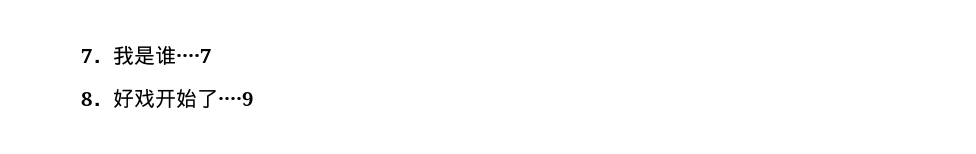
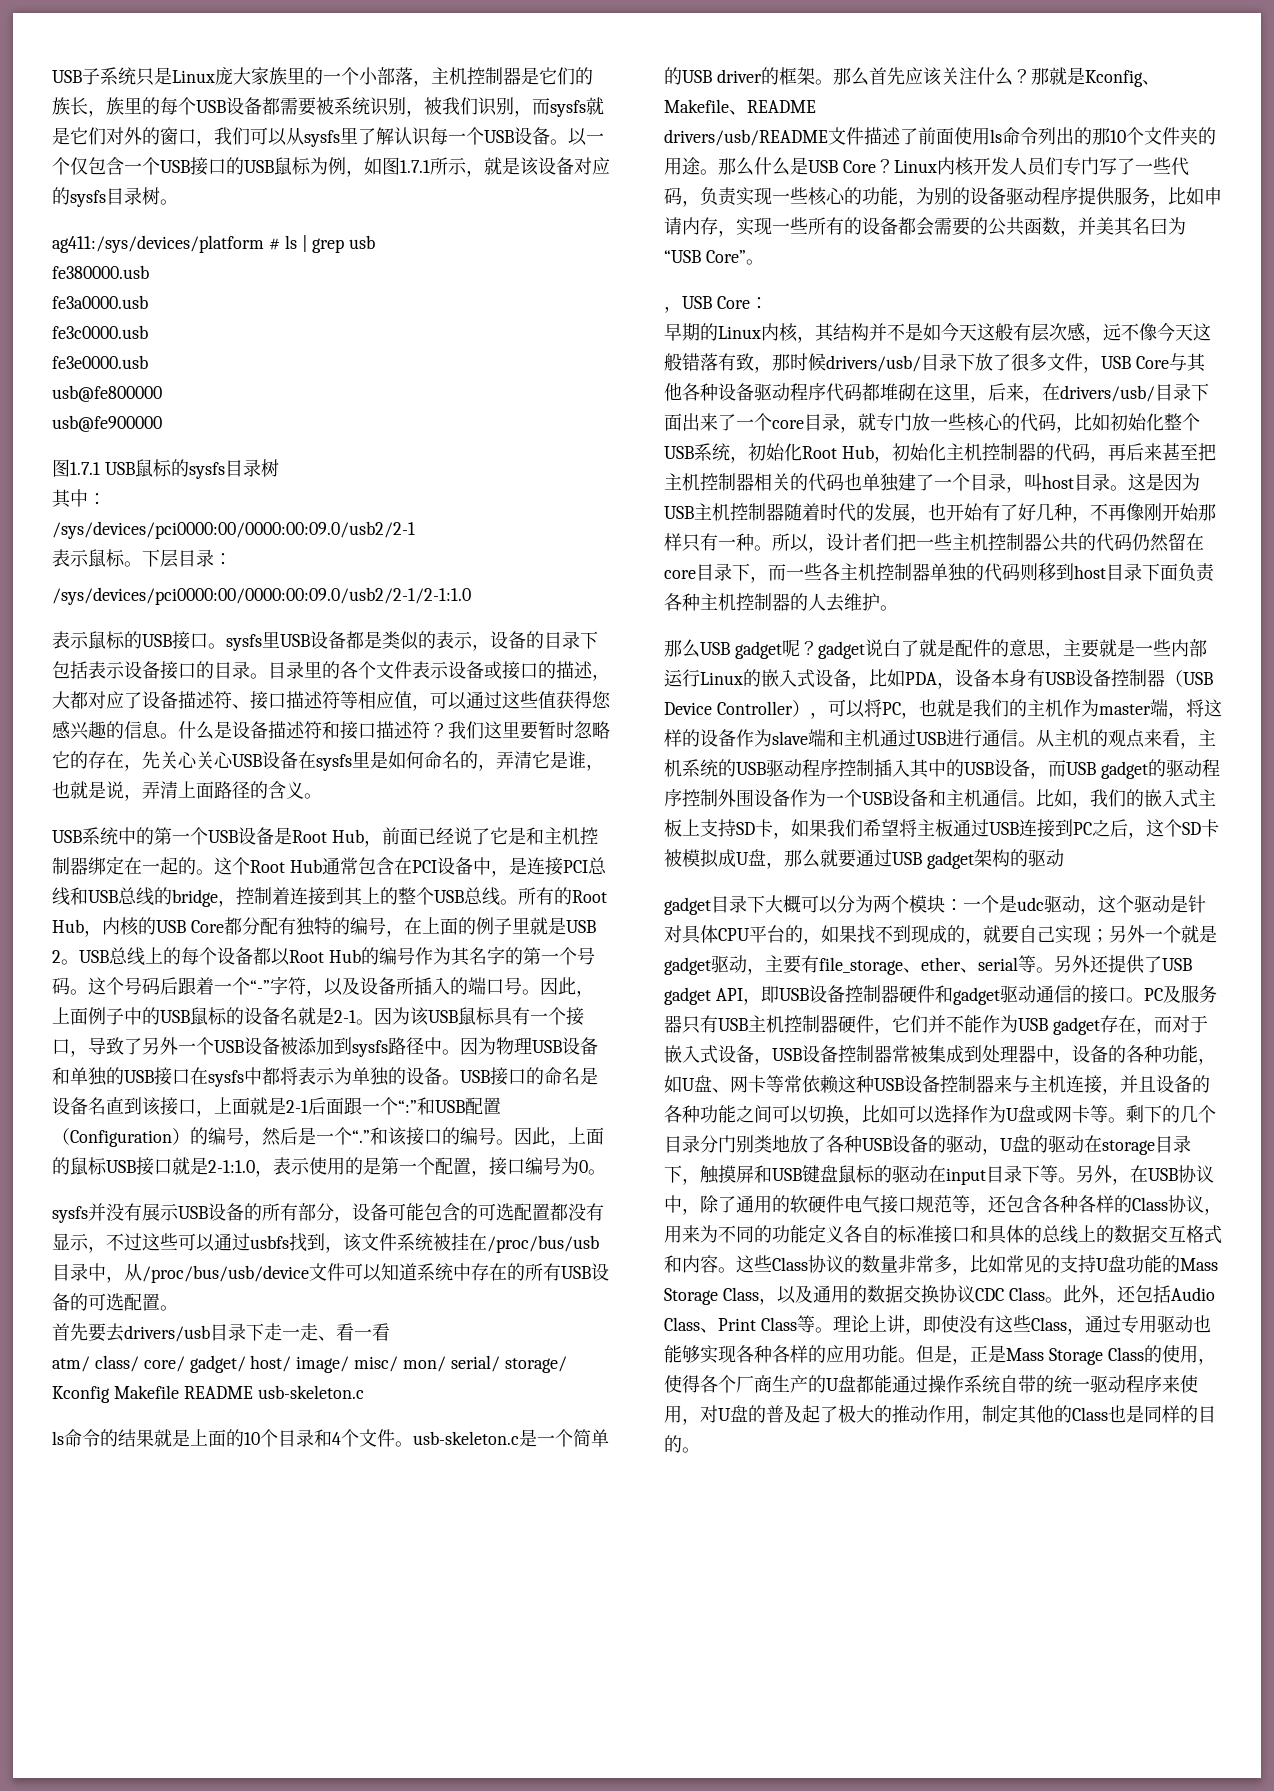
- 7．我是谁····7
- 8．好戏开始了····9
+ USB子系统只是Linux庞大家族里的一个小部落，主机控制器是它们的族长，族里的每个USB设备都需要被系统识别，被我们识别，而sysfs就是它们对外的窗口，我们可以从sysfs里了解认识每一个USB设备。以一个仅包含一个USB接口的USB鼠标为例，如图1.7.1所示，就是该设备对应的sysfs目录树。
+ ag411:/sys/devices/platform # ls | grep usb
+ fe380000.usb
+ fe3a0000.usb
+ fe3c0000.usb
+ fe3e0000.usb
+ usb@fe800000
+ usb@fe900000
+ 图1.7.1 USB鼠标的sysfs目录树
+ 其中：
+ /sys/devices/pci0000:00/0000:00:09.0/usb2/2-1
+ 表示鼠标。下层目录：
+ /sys/devices/pci0000:00/0000:00:09.0/usb2/2-1/2-1:1.0
+ 表示鼠标的USB接口。sysfs里USB设备都是类似的表示，设备的目录下包括表示设备接口的目录。目录里的各个文件表示设备或接口的描述，大都对应了设备描述符、接口描述符等相应值，可以通过这些值获得您感兴趣的信息。什么是设备描述符和接口描述符？我们这里要暂时忽略它的存在，先关心关心USB设备在sysfs里是如何命名的，弄清它是谁，也就是说，弄清上面路径的含义。
+ USB系统中的第一个USB设备是Root Hub，前面已经说了它是和主机控制器绑定在一起的。这个Root Hub通常包含在PCI设备中，是连接PCI总线和USB总线的bridge，控制着连接到其上的整个USB总线。所有的Root Hub，内核的USB Core都分配有独特的编号，在上面的例子里就是USB 2。USB总线上的每个设备都以Root Hub的编号作为其名字的第一个号码。这个号码后跟着一个“-”字符，以及设备所插入的端口号。因此，上面例子中的USB鼠标的设备名就是2-1。因为该USB鼠标具有一个接口，导致了另外一个USB设备被添加到sysfs路径中。因为物理USB设备和单独的USB接口在sysfs中都将表示为单独的设备。USB接口的命名是设备名直到该接口，上面就是2-1后面跟一个“:”和USB配置（Configuration）的编号，然后是一个“.”和该接口的编号。因此，上面的鼠标USB接口就是2-1:1.0，表示使用的是第一个配置，接口编号为0。
+ sysfs并没有展示USB设备的所有部分，设备可能包含的可选配置都没有显示，不过这些可以通过usbfs找到，该文件系统被挂在/proc/bus/usb目录中，从/proc/bus/usb/device文件可以知道系统中存在的所有USB设备的可选配置。
+ 首先要去drivers/usb目录下走一走、看一看
+ atm/ class/ core/ gadget/ host/ image/ misc/ mon/ serial/ storage/ Kconfig Makefile README usb-skeleton.c
+ ls命令的结果就是上面的10个目录和4个文件。usb-skeleton.c是一个简单的USB driver的框架。那么首先应该关注什么？那就是Kconfig、Makefile、README
+ drivers/usb/README文件描述了前面使用ls命令列出的那10个文件夹的用途。那么什么是USB Core？Linux内核开发人员们专门写了一些代码，负责实现一些核心的功能，为别的设备驱动程序提供服务，比如申请内存，实现一些所有的设备都会需要的公共函数，并美其名曰为“USB Core”。
+ ，USB Core：
+ 早期的Linux内核，其结构并不是如今天这般有层次感，远不像今天这般错落有致，那时候drivers/usb/目录下放了很多文件，USB Core与其他各种设备驱动程序代码都堆砌在这里，后来，在drivers/usb/目录下面出来了一个core目录，就专门放一些核心的代码，比如初始化整个USB系统，初始化Root Hub，初始化主机控制器的代码，再后来甚至把主机控制器相关的代码也单独建了一个目录，叫host目录。这是因为USB主机控制器随着时代的发展，也开始有了好几种，不再像刚开始那样只有一种。所以，设计者们把一些主机控制器公共的代码仍然留在core目录下，而一些各主机控制器单独的代码则移到host目录下面负责各种主机控制器的人去维护。
+ 那么USB gadget呢？gadget说白了就是配件的意思，主要就是一些内部运行Linux的嵌入式设备，比如PDA，设备本身有USB设备控制器（USB Device Controller），可以将PC，也就是我们的主机作为master端，将这样的设备作为slave端和主机通过USB进行通信。从主机的观点来看，主机系统的USB驱动程序控制插入其中的USB设备，而USB gadget的驱动程序控制外围设备作为一个USB设备和主机通信。比如，我们的嵌入式主板上支持SD卡，如果我们希望将主板通过USB连接到PC之后，这个SD卡被模拟成U盘，那么就要通过USB gadget架构的驱动
+ gadget目录下大概可以分为两个模块：一个是udc驱动，这个驱动是针对具体CPU平台的，如果找不到现成的，就要自己实现；另外一个就是gadget驱动，主要有file_storage、ether、serial等。另外还提供了USB gadget API，即USB设备控制器硬件和gadget驱动通信的接口。PC及服务器只有USB主机控制器硬件，它们并不能作为USB gadget存在，而对于嵌入式设备，USB设备控制器常被集成到处理器中，设备的各种功能，如U盘、网卡等常依赖这种USB设备控制器来与主机连接，并且设备的各种功能之间可以切换，比如可以选择作为U盘或网卡等。剩下的几个目录分门别类地放了各种USB设备的驱动，U盘的驱动在storage目录下，触摸屏和USB键盘鼠标的驱动在input目录下等。另外，在USB协议中，除了通用的软硬件电气接口规范等，还包含各种各样的Class协议，用来为不同的功能定义各自的标准接口和具体的总线上的数据交互格式和内容。这些Class协议的数量非常多，比如常见的支持U盘功能的Mass Storage Class，以及通用的数据交换协议CDC Class。此外，还包括Audio Class、Print Class等。理论上讲，即使没有这些Class，通过专用驱动也能够实现各种各样的应用功能。但是，正是Mass Storage Class的使用，使得各个厂商生产的U盘都能通过操作系统自带的统一驱动程序来使用，对U盘的普及起了极大的推动作用，制定其他的Class也是同样的目的。

